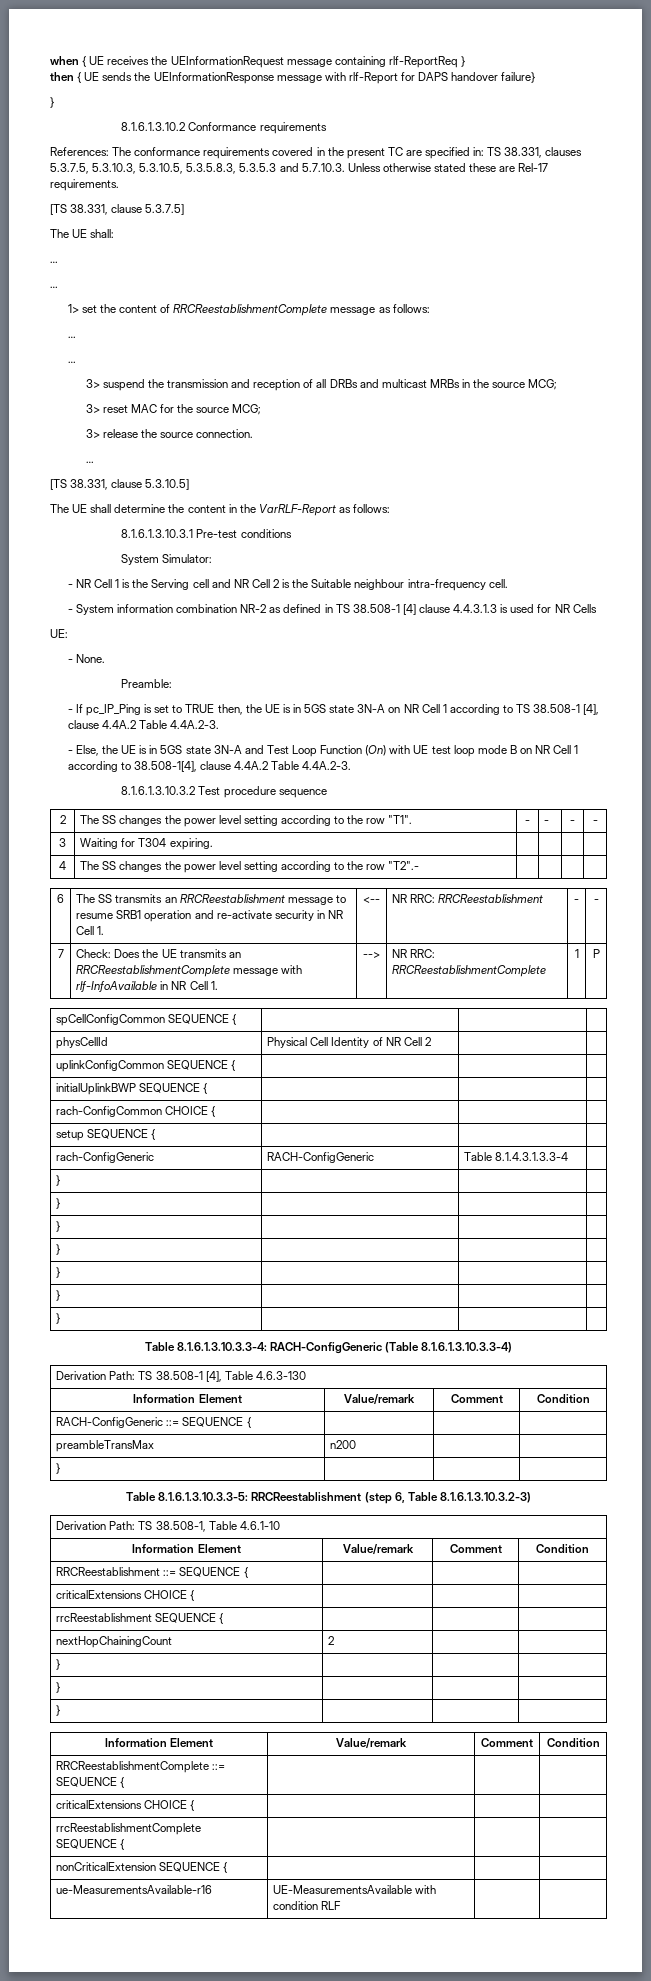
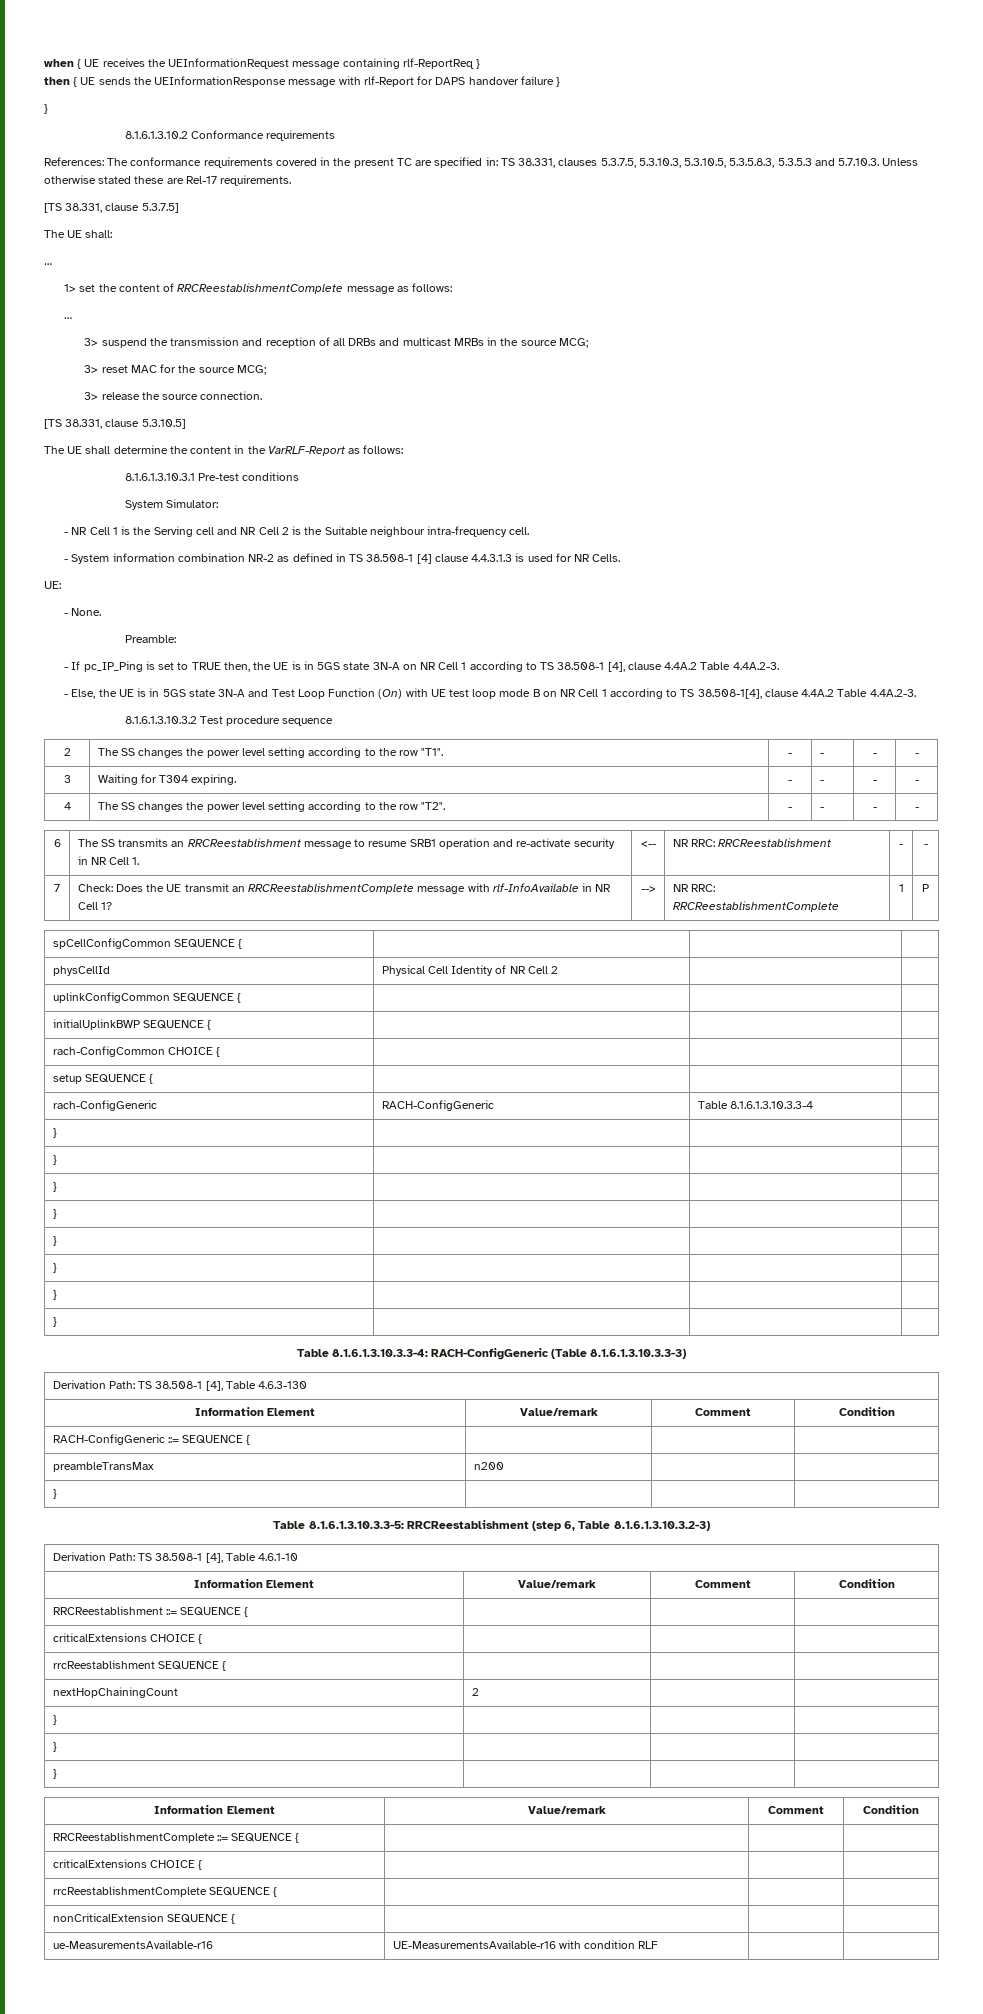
- then { UE sends the UEInformationResponse message with rlf-Report for DAPS handover failure}
+ then { UE sends the UEInformationResponse message with rlf-Report for DAPS handover failure }
  The UE shall:
- …
  1> set the content of RRCReestablishmentComplete message as follows:
- …
  3> release the source connection.
- …
- - System information combination NR-2 as defined in TS 38.508-1 [4] clause 4.4.3.1.3 is used for NR Cells
+ - System information combination NR-2 as defined in TS 38.508-1 [4] clause 4.4.3.1.3 is used for NR Cells.
- - Else, the UE is in 5GS state 3N-A and Test Loop Function (On) with UE test loop mode B on NR Cell 1 according to 38.508-1[4], clause 4.4A.2 Table 4.4A.2-3.
+ - Else, the UE is in 5GS state 3N-A and Test Loop Function (On) with UE test loop mode B on NR Cell 1 according to TS 38.508-1[4], clause 4.4A.2 Table 4.4A.2-3.
- 3 | Waiting for T304 expiring. | | | |
+ 3 | Waiting for T304 expiring. | - | - | - | -
- 4 | The SS changes the power level setting according to the row "T2".- | | | |
+ 4 | The SS changes the power level setting according to the row "T2". | - | - | - | -
- 7 | Check: Does the UE transmits an RRCReestablishmentComplete message with rlf-InfoAvailable in NR Cell 1. | --> | NR RRC: RRCReestablishmentComplete | 1 | P
+ 7 | Check: Does the UE transmit an RRCReestablishmentComplete message with rlf-InfoAvailable in NR Cell 1? | --> | NR RRC: RRCReestablishmentComplete | 1 | P
- rach-ConfigGeneric | RACH-ConfigGeneric | Table 8.1.4.3.1.3.3-4 |
+ rach-ConfigGeneric | RACH-ConfigGeneric | Table 8.1.6.1.3.10.3.3-4 |
+ } | | |
- Table 8.1.6.1.3.10.3.3-4: RACH-ConfigGeneric (Table 8.1.6.1.3.10.3.3-4)
+ Table 8.1.6.1.3.10.3.3-4: RACH-ConfigGeneric (Table 8.1.6.1.3.10.3.3-3)
- Derivation Path: TS 38.508-1, Table 4.6.1-10
+ Derivation Path: TS 38.508-1 [4], Table 4.6.1-10
- ue-MeasurementsAvailable-r16 | UE-MeasurementsAvailable with condition RLF | |
+ ue-MeasurementsAvailable-r16 | UE-MeasurementsAvailable-r16 with condition RLF | |

